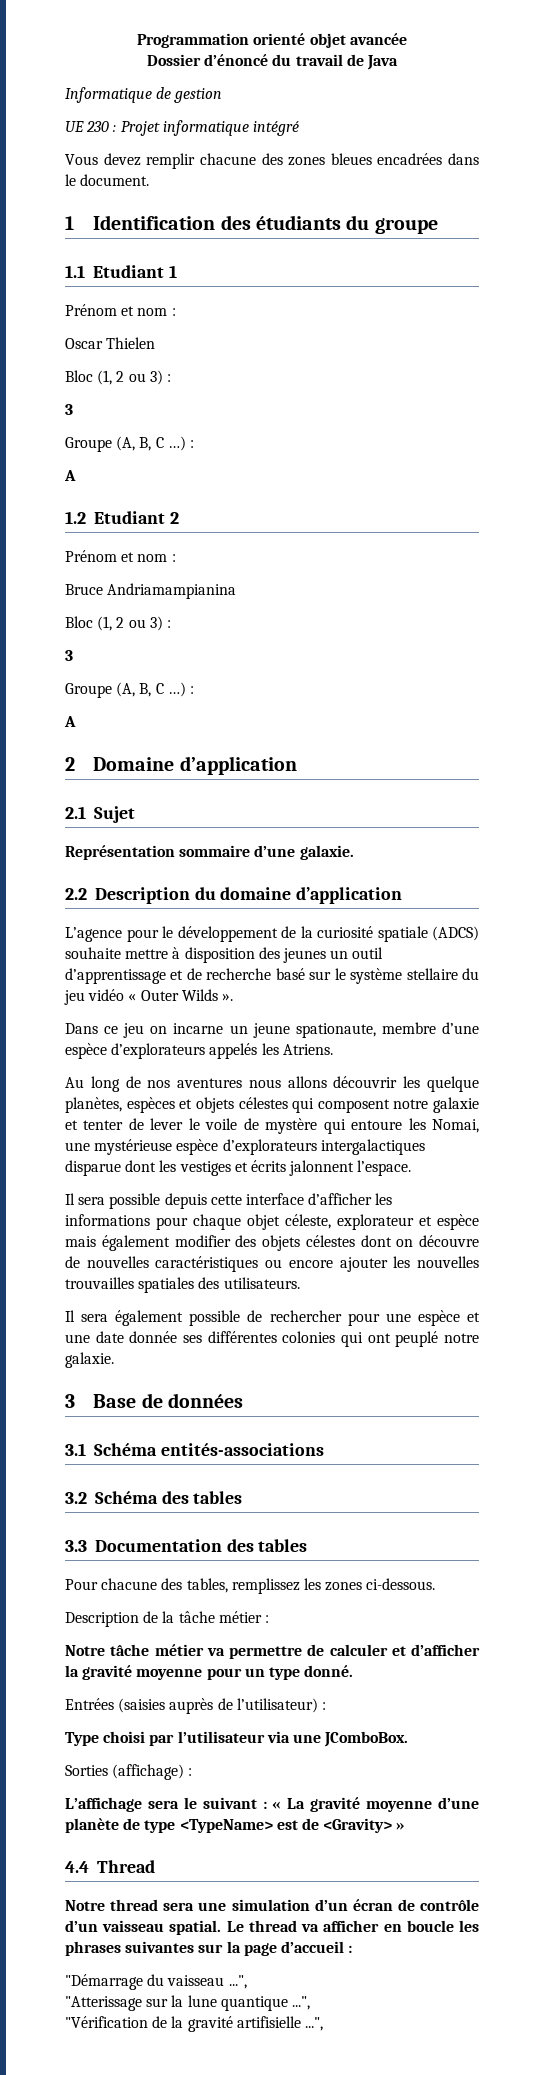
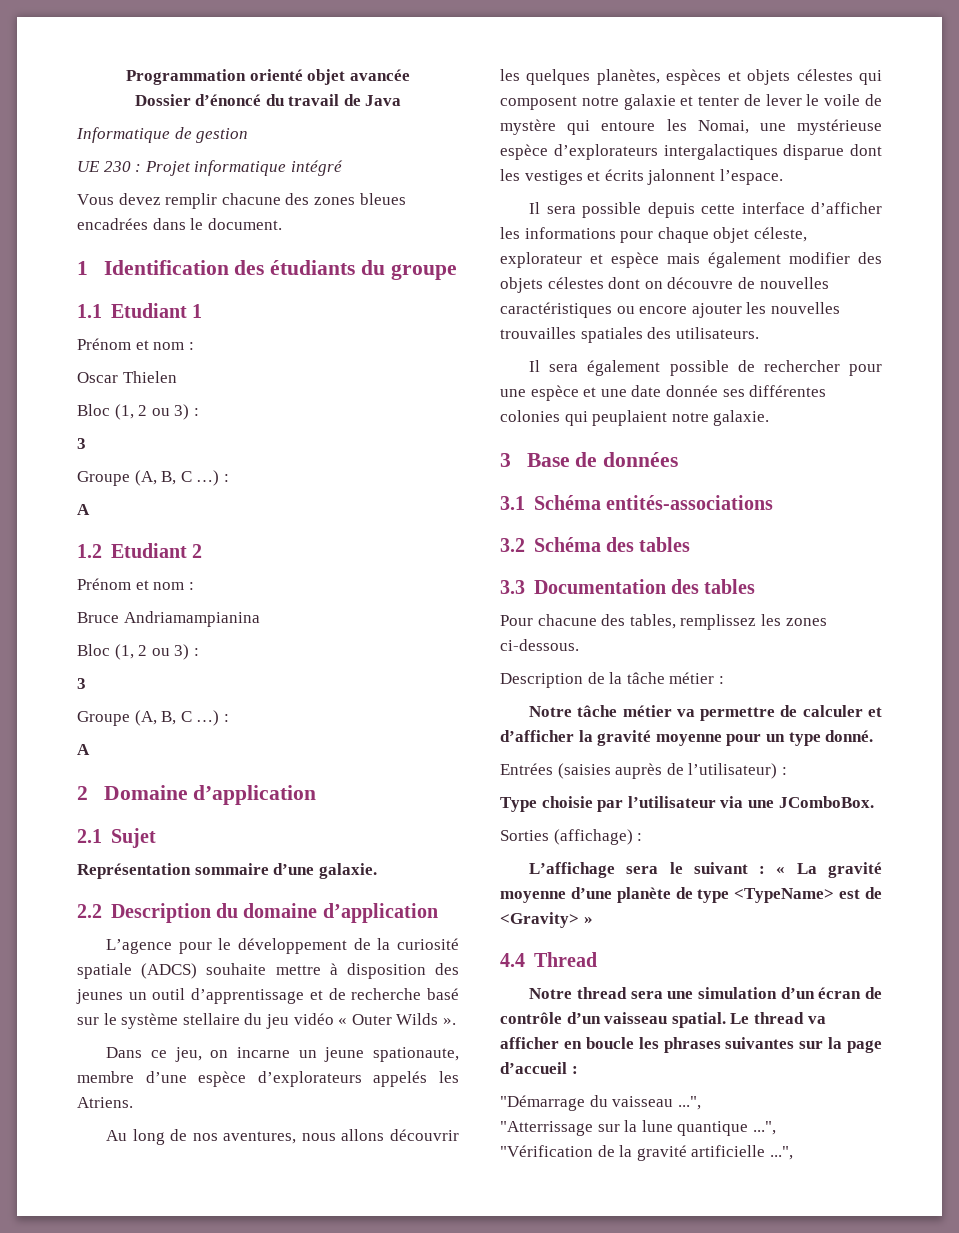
- Dans ce jeu on incarne un jeune spationaute, membre d’une espèce d’explorateurs appelés les Atriens.
+ Dans ce jeu, on incarne un jeune spationaute, membre d’une espèce d’explorateurs appelés les Atriens.
- Au long de nos aventures nous allons découvrir les quelque planètes, espèces et objets célestes qui composent notre galaxie et tenter de lever le voile de mystère qui entoure les Nomai, une mystérieuse espèce d’explorateurs intergalactiques disparue dont les vestiges et écrits jalonnent l’espace.
+ Au long de nos aventures, nous allons découvrir les quelques planètes, espèces et objets célestes qui composent notre galaxie et tenter de lever le voile de mystère qui entoure les Nomai, une mystérieuse espèce d’explorateurs intergalactiques disparue dont les vestiges et écrits jalonnent l’espace.
- Il sera également possible de rechercher pour une espèce et une date donnée ses différentes colonies qui ont peuplé notre galaxie.
+ Il sera également possible de rechercher pour une espèce et une date donnée ses différentes colonies qui peuplaient notre galaxie.
- Type choisi par l’utilisateur via une JComboBox.
+ Type choisie par l’utilisateur via une JComboBox.
- "Atterissage sur la lune quantique ...",
+ "Atterrissage sur la lune quantique ...",
- "Vérification de la gravité artifisielle ...",
+ "Vérification de la gravité artificielle ...",

